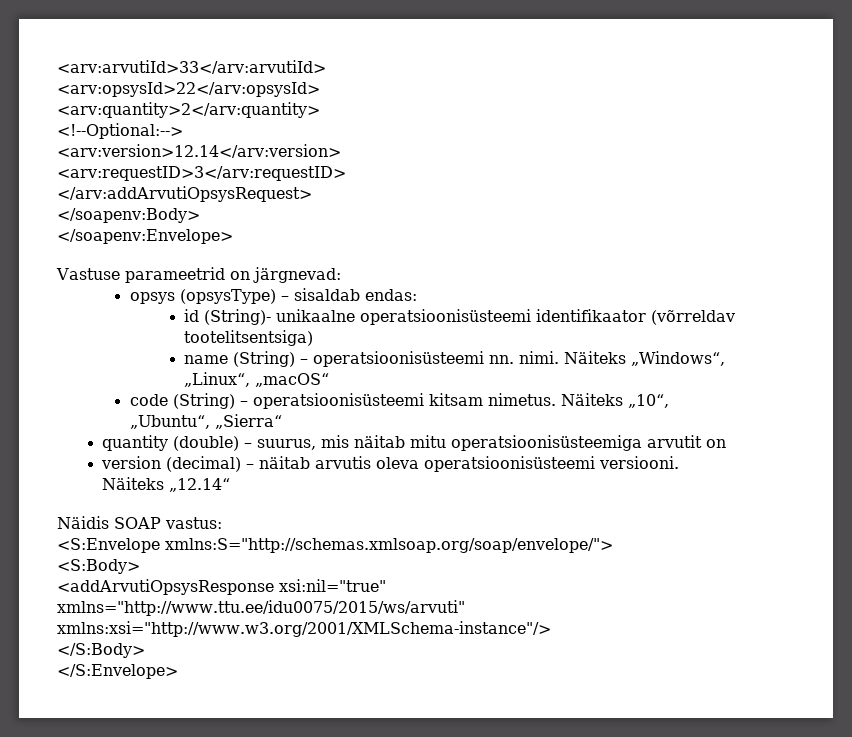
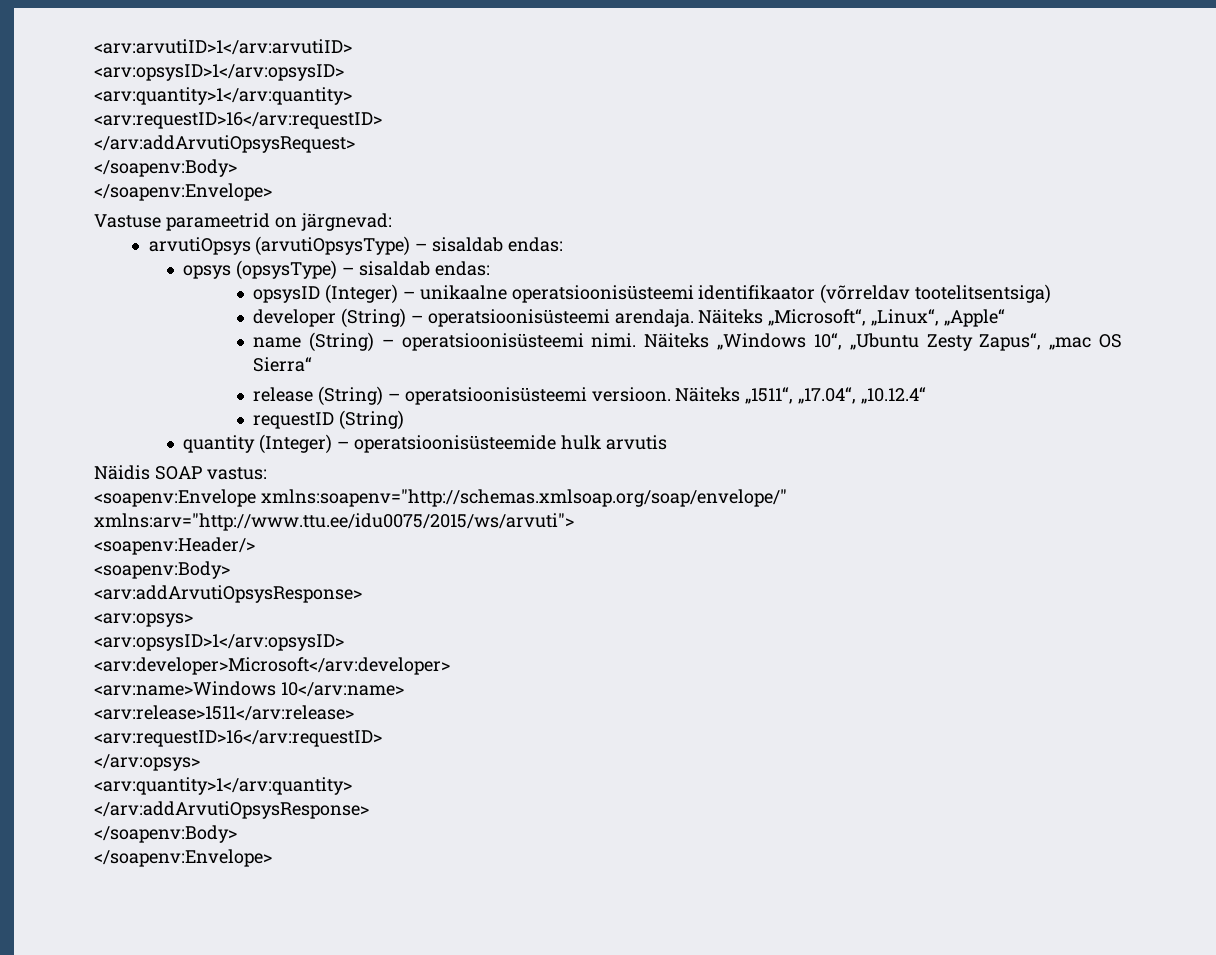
- <arv:arvutiId>33</arv:arvutiId>
- <arv:opsysId>22</arv:opsysId>
- <arv:quantity>2</arv:quantity>
- <!--Optional:-->
- <arv:version>12.14</arv:version>
- <arv:requestID>3</arv:requestID>
+ <arv:arvutiID>1</arv:arvutiID>
+ <arv:opsysID>1</arv:opsysID>
+ <arv:quantity>1</arv:quantity>
+ <arv:requestID>16</arv:requestID>
+ arvutiOpsys (arvutiOpsysType) – sisaldab endas:
- id (String)- unikaalne operatsioonisüsteemi identifikaator (võrreldav tootelitsentsiga)
+ opsysID (Integer) – unikaalne operatsioonisüsteemi identifikaator (võrreldav tootelitsentsiga)
+ developer (String) – operatsioonisüsteemi arendaja. Näiteks „Microsoft“, „Linux“, „Apple“
- name (String) – operatsioonisüsteemi nn. nimi.
+ name (String) – operatsioonisüsteemi nimi.
- Näiteks „Windows“, „Linux“, „macOS“
- code (String) – operatsioonisüsteemi kitsam nimetus. Näiteks „10“, „Ubuntu“, „Sierra“
- quantity (double) – suurus, mis näitab mitu operatsioonisüsteemiga arvutit on
- version (decimal) – näitab arvutis oleva operatsioonisüsteemi versiooni. Näiteks „12.14“
+ Näiteks „Windows 10“, „Ubuntu Zesty Zapus“, „mac OS Sierra“
+ release (String) – operatsioonisüsteemi versioon. Näiteks „1511“, „17.04“, „10.12.4“
+ requestID (String)
+ quantity (Integer) – operatsioonisüsteemide hulk arvutis
  Näidis SOAP vastus:
- <S:Envelope xmlns:S="http://schemas.xmlsoap.org/soap/envelope/">
- <S:Body>
- <addArvutiOpsysResponse xsi:nil="true" xmlns="http://www.ttu.ee/idu0075/2015/ws/arvuti" xmlns:xsi="http://www.w3.org/2001/XMLSchema-instance"/>
- </S:Body>
- </S:Envelope>
+ <soapenv:Envelope xmlns:soapenv="http://schemas.xmlsoap.org/soap/envelope/" xmlns:arv="http://www.ttu.ee/idu0075/2015/ws/arvuti">
+ <soapenv:Header/>
+ <soapenv:Body>
+ <arv:addArvutiOpsysResponse>
+ <arv:opsys>
+ <arv:opsysID>1</arv:opsysID>
+ <arv:developer>Microsoft</arv:developer>
+ <arv:name>Windows 10</arv:name>
+ <arv:release>1511</arv:release>
+ <arv:requestID>16</arv:requestID>
+ </arv:opsys>
+ <arv:quantity>1</arv:quantity>
+ </arv:addArvutiOpsysResponse>
+ </soapenv:Body>
+ </soapenv:Envelope>

